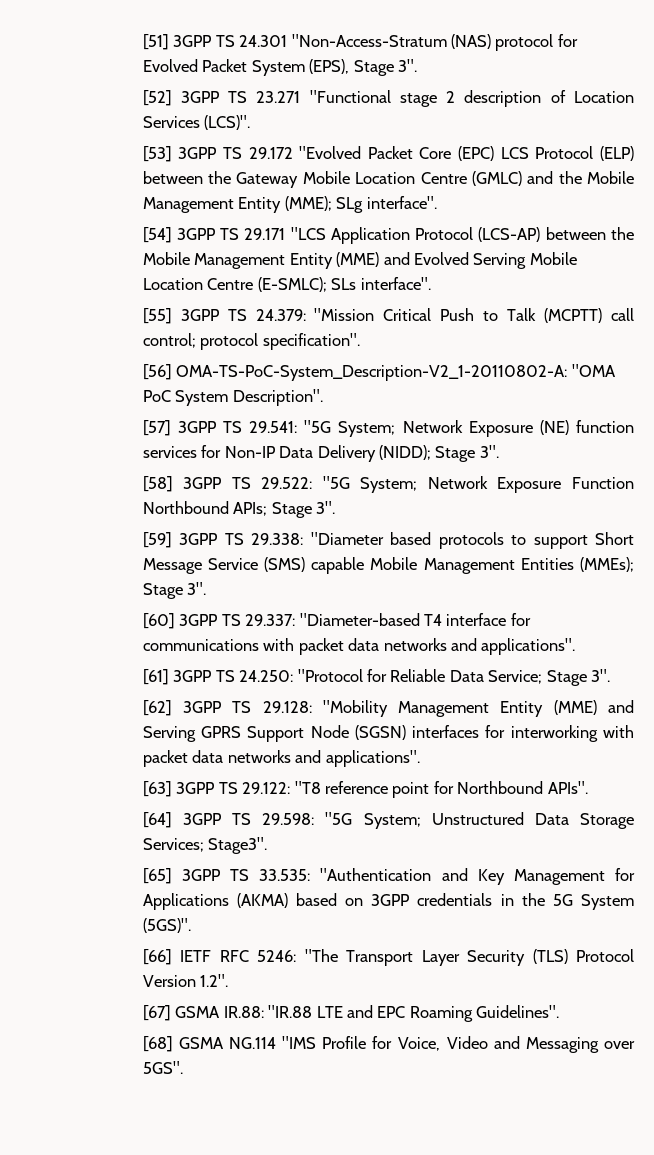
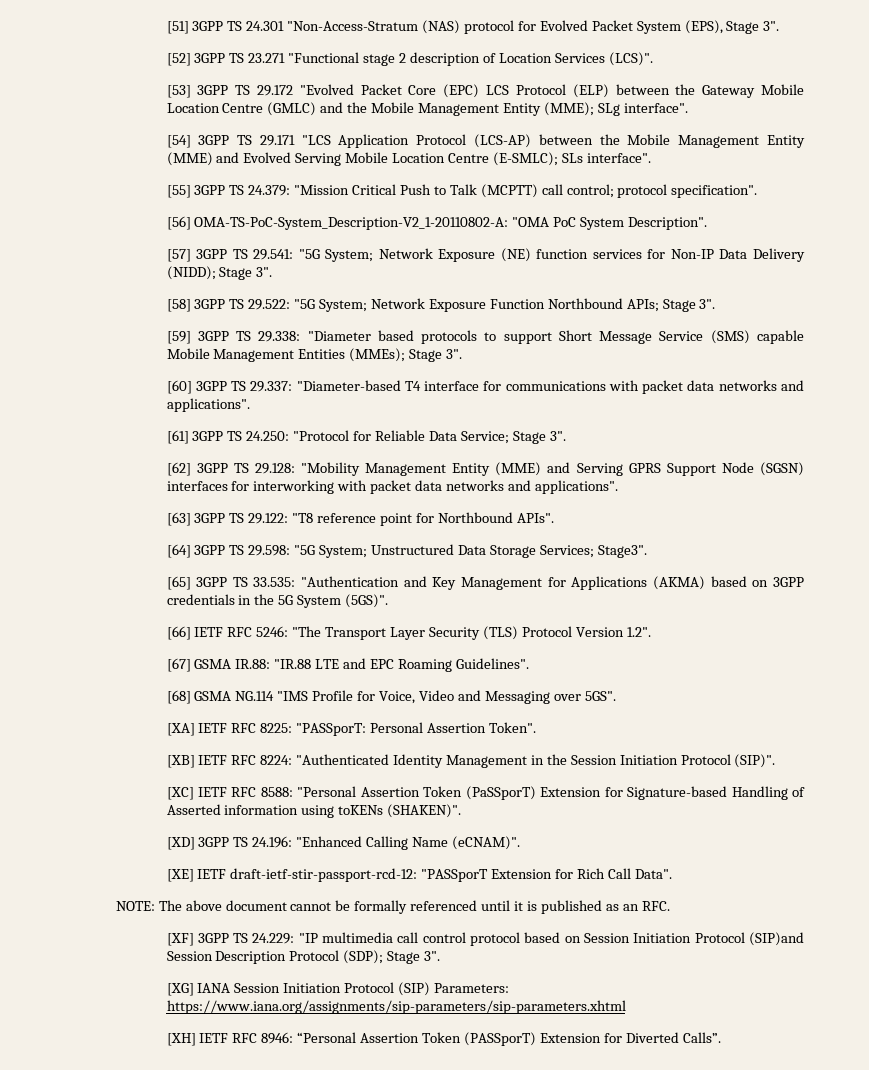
+ [XA] IETF RFC 8225: "PASSporT: Personal Assertion Token".
+ [XB] IETF RFC 8224: "Authenticated Identity Management in the Session Initiation Protocol (SIP)".
+ [XC] IETF RFC 8588: "Personal Assertion Token (PaSSporT) Extension for Signature-based Handling of Asserted information using toKENs (SHAKEN)".
+ [XD] 3GPP TS 24.196: "Enhanced Calling Name (eCNAM)".
+ [XE] IETF draft-ietf-stir-passport-rcd-12: "PASSporT Extension for Rich Call Data".
+ NOTE: The above document cannot be formally referenced until it is published as an RFC.
+ [XF] 3GPP TS 24.229: "IP multimedia call control protocol based on Session Initiation Protocol (SIP)and Session Description Protocol (SDP); Stage 3".
+ [XG] IANA Session Initiation Protocol (SIP) Parameters: https://www.iana.org/assignments/sip-parameters/sip-parameters.xhtml
+ [XH] IETF RFC 8946: “Personal Assertion Token (PASSporT) Extension for Diverted Calls”.

